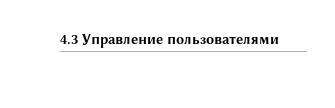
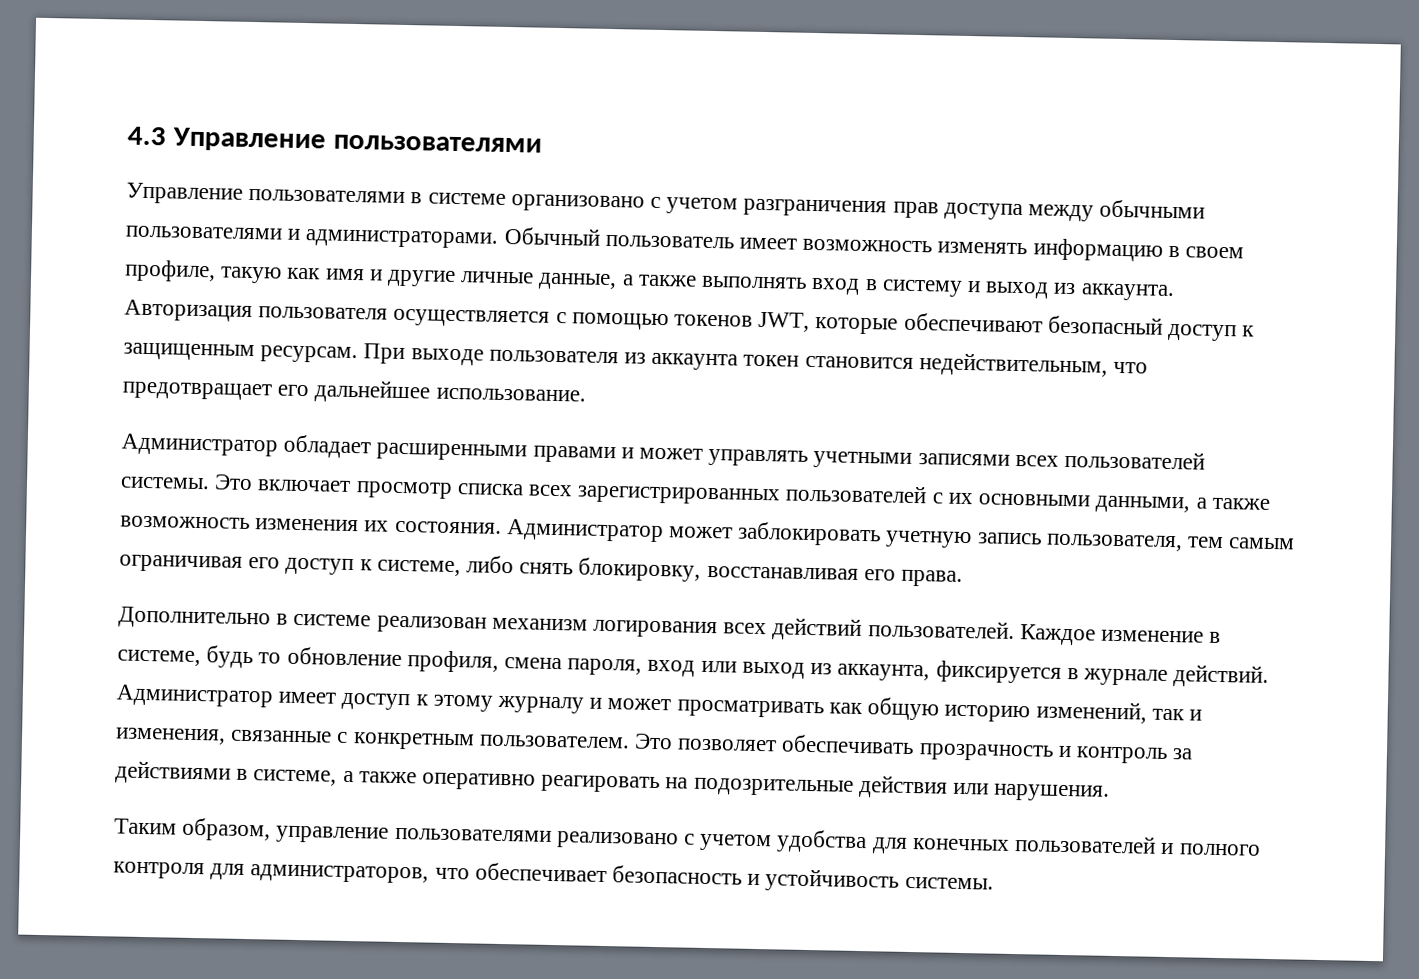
+ Управление пользователями в системе организовано с учетом разграничения прав доступа между обычными пользователями и администраторами. Обычный пользователь имеет возможность изменять информацию в своем профиле, такую как имя и другие личные данные, а также выполнять вход в систему и выход из аккаунта. Авторизация пользователя осуществляется с помощью токенов JWT, которые обеспечивают безопасный доступ к защищенным ресурсам. При выходе пользователя из аккаунта токен становится недействительным, что предотвращает его дальнейшее использование.
+ Администратор обладает расширенными правами и может управлять учетными записями всех пользователей системы. Это включает просмотр списка всех зарегистрированных пользователей с их основными данными, а также возможность изменения их состояния. Администратор может заблокировать учетную запись пользователя, тем самым ограничивая его доступ к системе, либо снять блокировку, восстанавливая его права.
+ Дополнительно в системе реализован механизм логирования всех действий пользователей. Каждое изменение в системе, будь то обновление профиля, смена пароля, вход или выход из аккаунта, фиксируется в журнале действий. Администратор имеет доступ к этому журналу и может просматривать как общую историю изменений, так и изменения, связанные с конкретным пользователем. Это позволяет обеспечивать прозрачность и контроль за действиями в системе, а также оперативно реагировать на подозрительные действия или нарушения.
+ Таким образом, управление пользователями реализовано с учетом удобства для конечных пользователей и полного контроля для администраторов, что обеспечивает безопасность и устойчивость системы.

